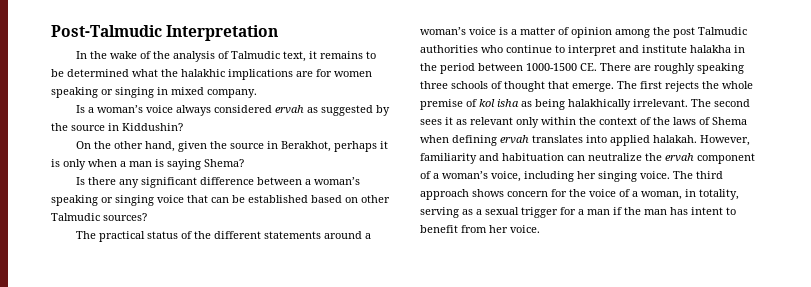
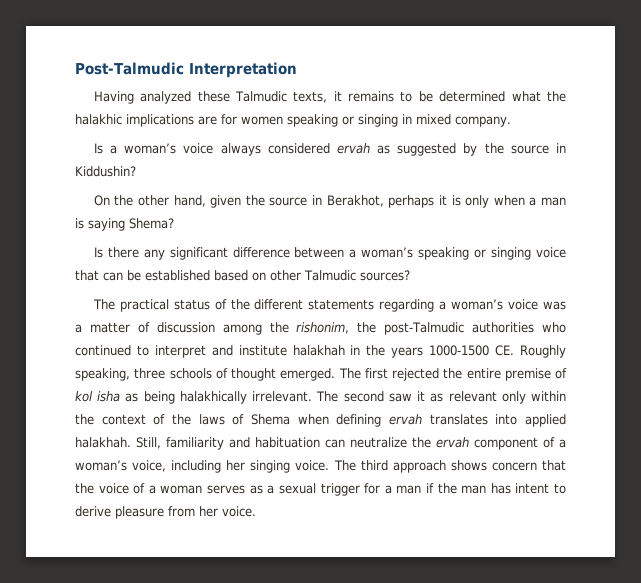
- In the wake of the analysis of Talmudic text, it remains to be determined what the halakhic implications are for women speaking or singing in mixed company.
+ Having analyzed these Talmudic texts, it remains to be determined what the halakhic implications are for women speaking or singing in mixed company.
- The practical status of the different statements around a woman’s voice is a matter of opinion among the post Talmudic authorities who continue to interpret and institute halakha in the period between 1000-1500 CE. There are roughly speaking three schools of thought that emerge. The first rejects the whole premise of kol isha as being halakhically irrelevant.
+ The practical status of the different statements regarding a woman’s voice was a matter of discussion among the rishonim, the post-Talmudic authorities who continued to interpret and institute halakhah in the years 1000-1500 CE. Roughly speaking, three schools of thought emerged. The first rejected the entire premise of kol isha as being halakhically irrelevant.
- The second sees it as relevant only within the context of the laws of Shema when defining ervah translates into applied halakah. However, familiarity and habituation can neutralize the ervah component of a woman’s voice, including her singing voice.
+ The second saw it as relevant only within the context of the laws of Shema when defining ervah translates into applied halakhah. Still, familiarity and habituation can neutralize the ervah component of a woman’s voice, including her singing voice.
- The third approach shows concern for the voice of a woman, in totality, serving as a sexual trigger for a man if the man has intent to benefit from her voice.
+ The third approach shows concern that the voice of a woman serves as a sexual trigger for a man if the man has intent to derive pleasure from her voice.

